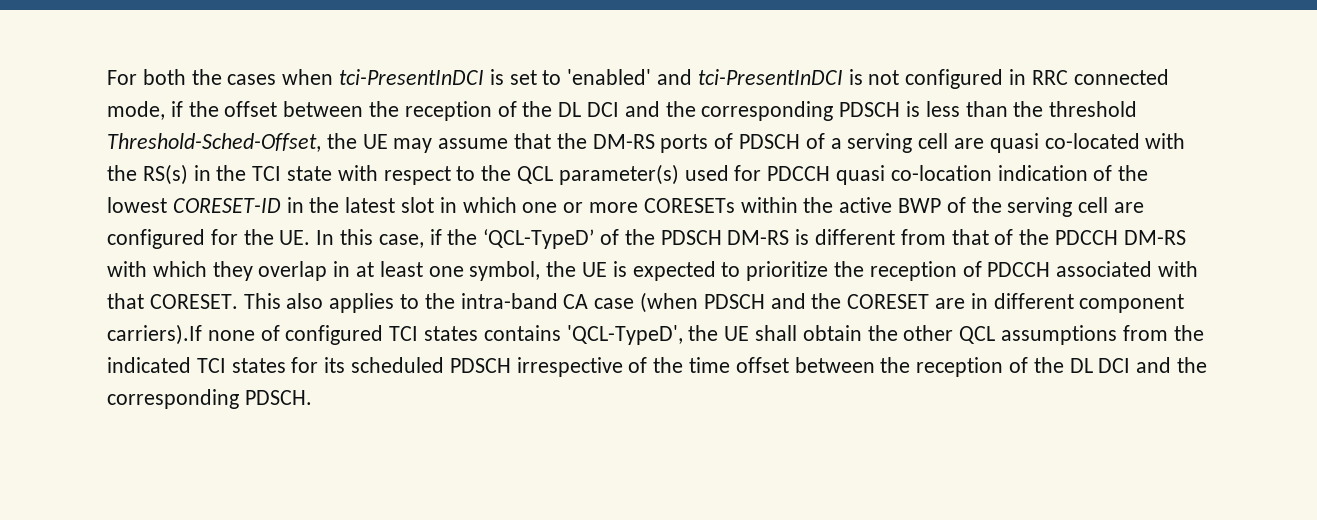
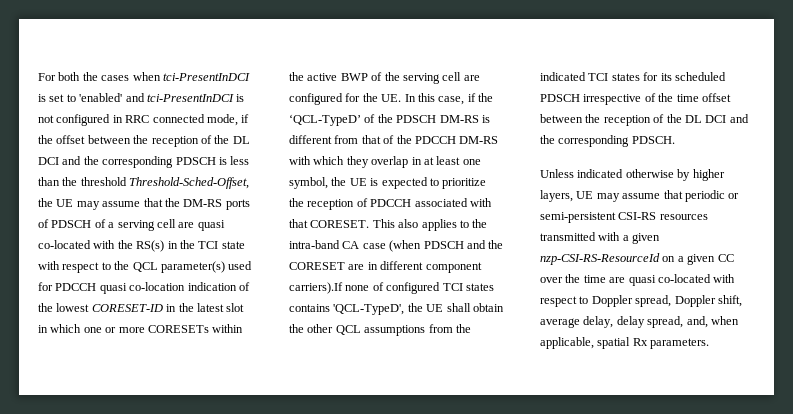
+ Unless indicated otherwise by higher layers, UE may assume that periodic or semi-persistent CSI-RS resources transmitted with a given nzp-CSI-RS-ResourceId on a given CC over the time are quasi co-located with respect to Doppler spread, Doppler shift, average delay, delay spread, and, when applicable, spatial Rx parameters.

